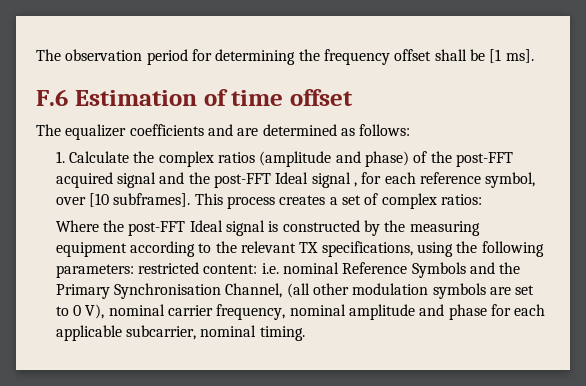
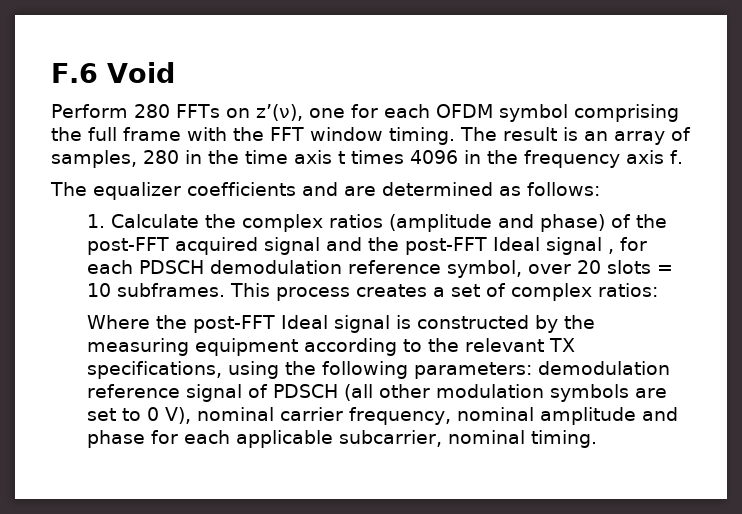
- The observation period for determining the frequency offset shall be [1 ms].
- F.6 Estimation of time offset
+ F.6 Void
+ Perform 280 FFTs on z’(ν), one for each OFDM symbol comprising the full frame with the FFT window timing. The result is an array of samples, 280 in the time axis t times 4096 in the frequency axis f.
- 1. Calculate the complex ratios (amplitude and phase) of the post-FFT acquired signal and the post-FFT Ideal signal , for each reference symbol, over [10 subframes].
+ 1. Calculate the complex ratios (amplitude and phase) of the post-FFT acquired signal and the post-FFT Ideal signal , for each PDSCH demodulation reference symbol, over 20 slots = 10 subframes.
- Where the post-FFT Ideal signal is constructed by the measuring equipment according to the relevant TX specifications, using the following parameters: restricted content: i.e. nominal Reference Symbols and the Primary Synchronisation Channel, (all other modulation symbols are set to 0 V), nominal carrier frequency, nominal amplitude and phase for each applicable subcarrier, nominal timing.
+ Where the post-FFT Ideal signal is constructed by the measuring equipment according to the relevant TX specifications, using the following parameters: demodulation reference signal of PDSCH (all other modulation symbols are set to 0 V), nominal carrier frequency, nominal amplitude and phase for each applicable subcarrier, nominal timing.

